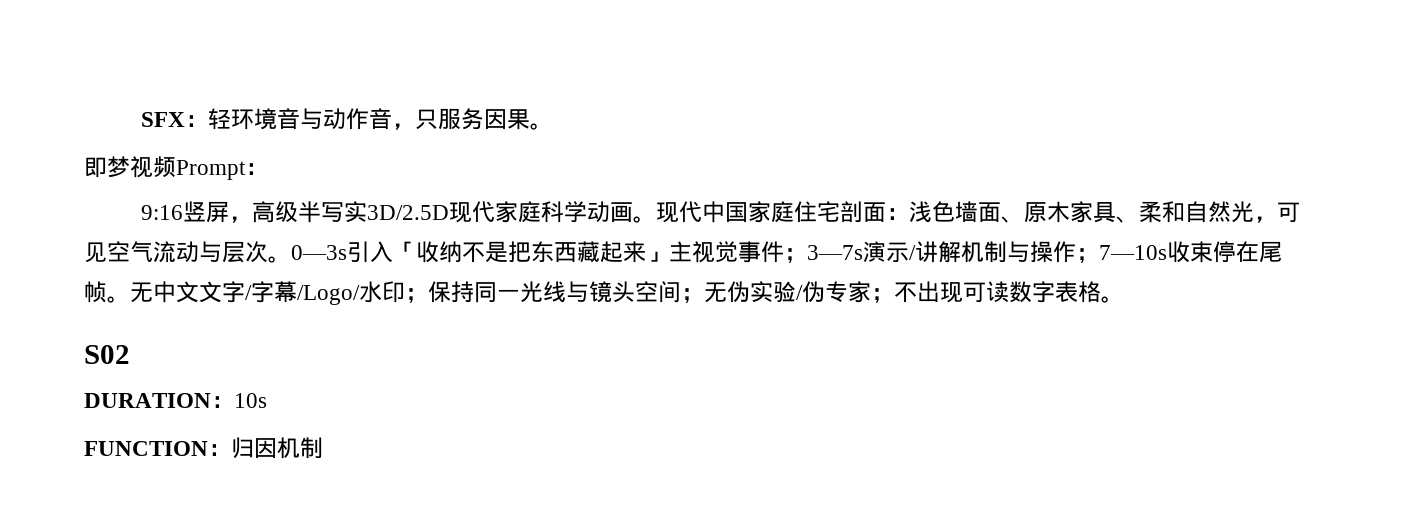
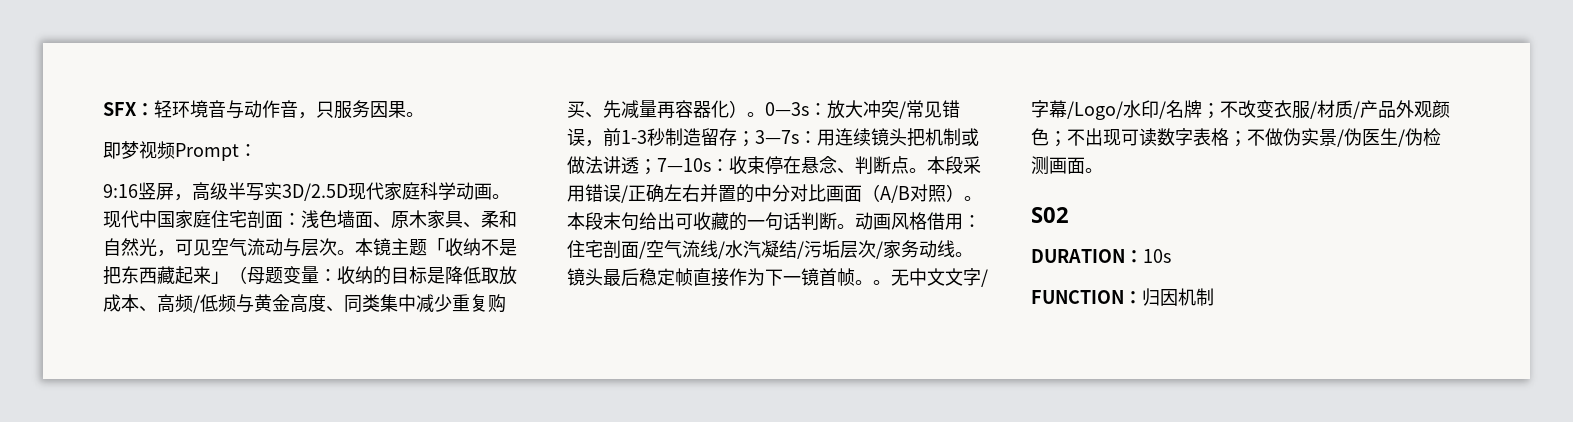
- 0—3s引入「收纳不是把东西藏起来」主视觉事件；3—7s演示/讲解机制与操作；7—10s收束停在尾帧。
+ 本镜主题「收纳不是把东西藏起来」（母题变量：收纳的目标是降低取放成本、高频/低频与黄金高度、同类集中减少重复购买、先减量再容器化）。0—3s：放大冲突/常见错误，前1-3秒制造留存；3—7s：用连续镜头把机制或做法讲透；7—10s：收束停在悬念、判断点。本段采用错误/正确左右并置的中分对比画面（A/B对照）。本段末句给出可收藏的一句话判断。动画风格借用：住宅剖面/空气流线/水汽凝结/污垢层次/家务动线。镜头最后稳定帧直接作为下一镜首帧。。
- 无中文文字/字幕/Logo/水印；保持同一光线与镜头空间；无伪实验/伪专家；不出现可读数字表格。
+ 无中文文字/字幕/Logo/水印/名牌；不改变衣服/材质/产品外观颜色；不出现可读数字表格；不做伪实景/伪医生/伪检测画面。

